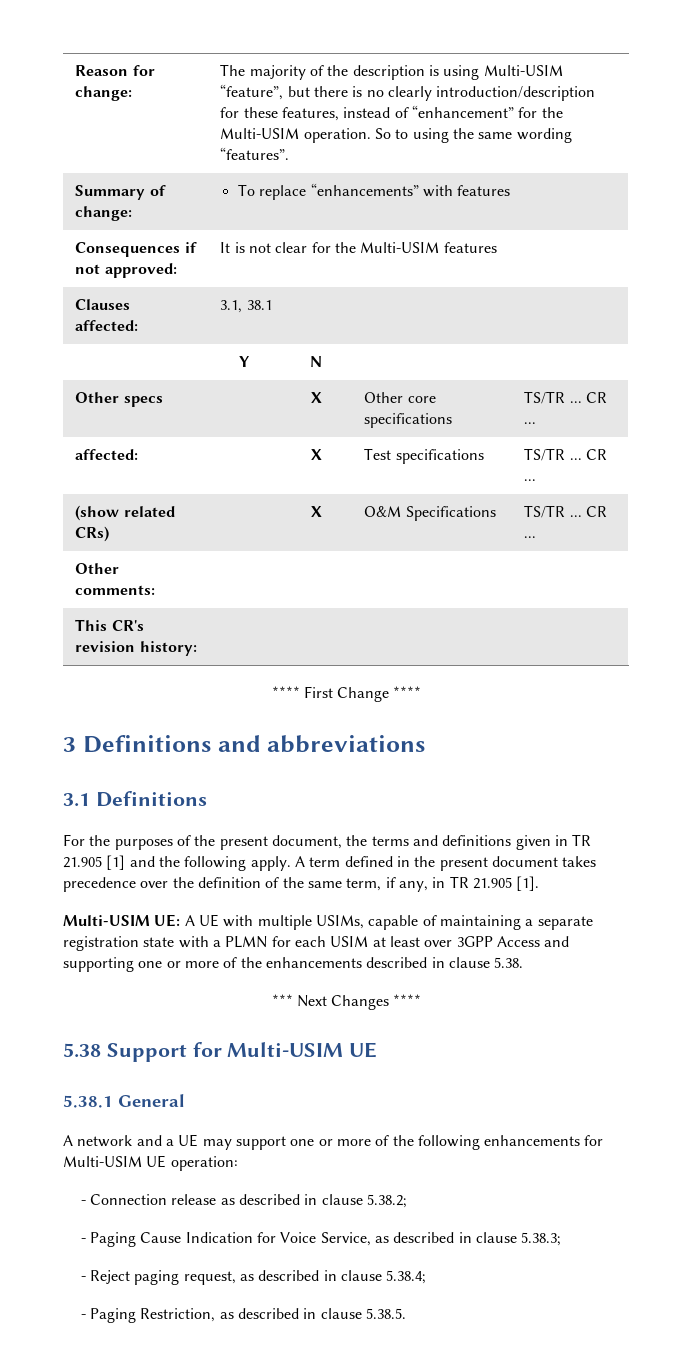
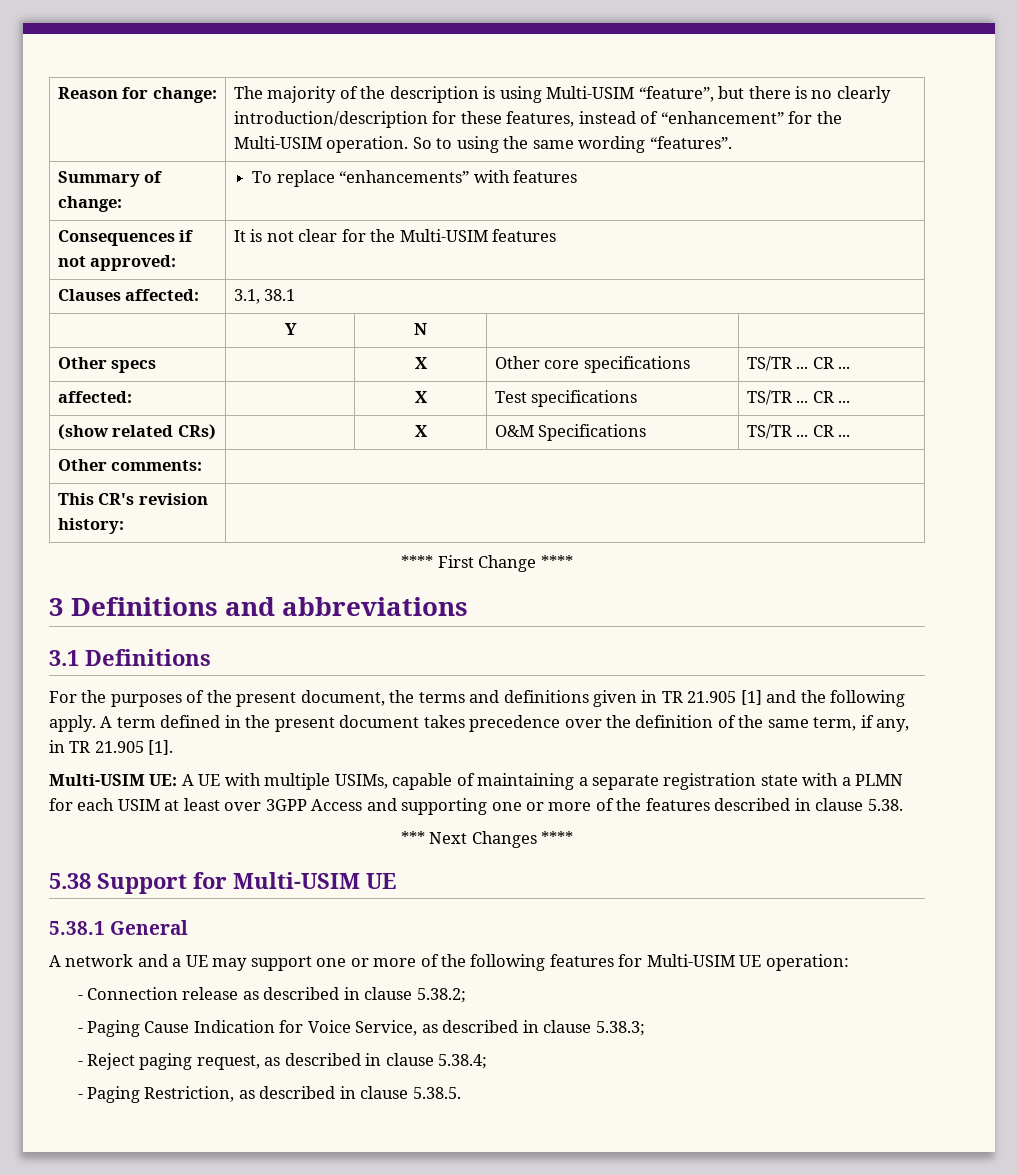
- Multi-USIM UE: A UE with multiple USIMs, capable of maintaining a separate registration state with a PLMN for each USIM at least over 3GPP Access and supporting one or more of the enhancements described in clause 5.38.
+ Multi-USIM UE: A UE with multiple USIMs, capable of maintaining a separate registration state with a PLMN for each USIM at least over 3GPP Access and supporting one or more of the features described in clause 5.38.
- A network and a UE may support one or more of the following enhancements for Multi-USIM UE operation:
+ A network and a UE may support one or more of the following features for Multi-USIM UE operation:

